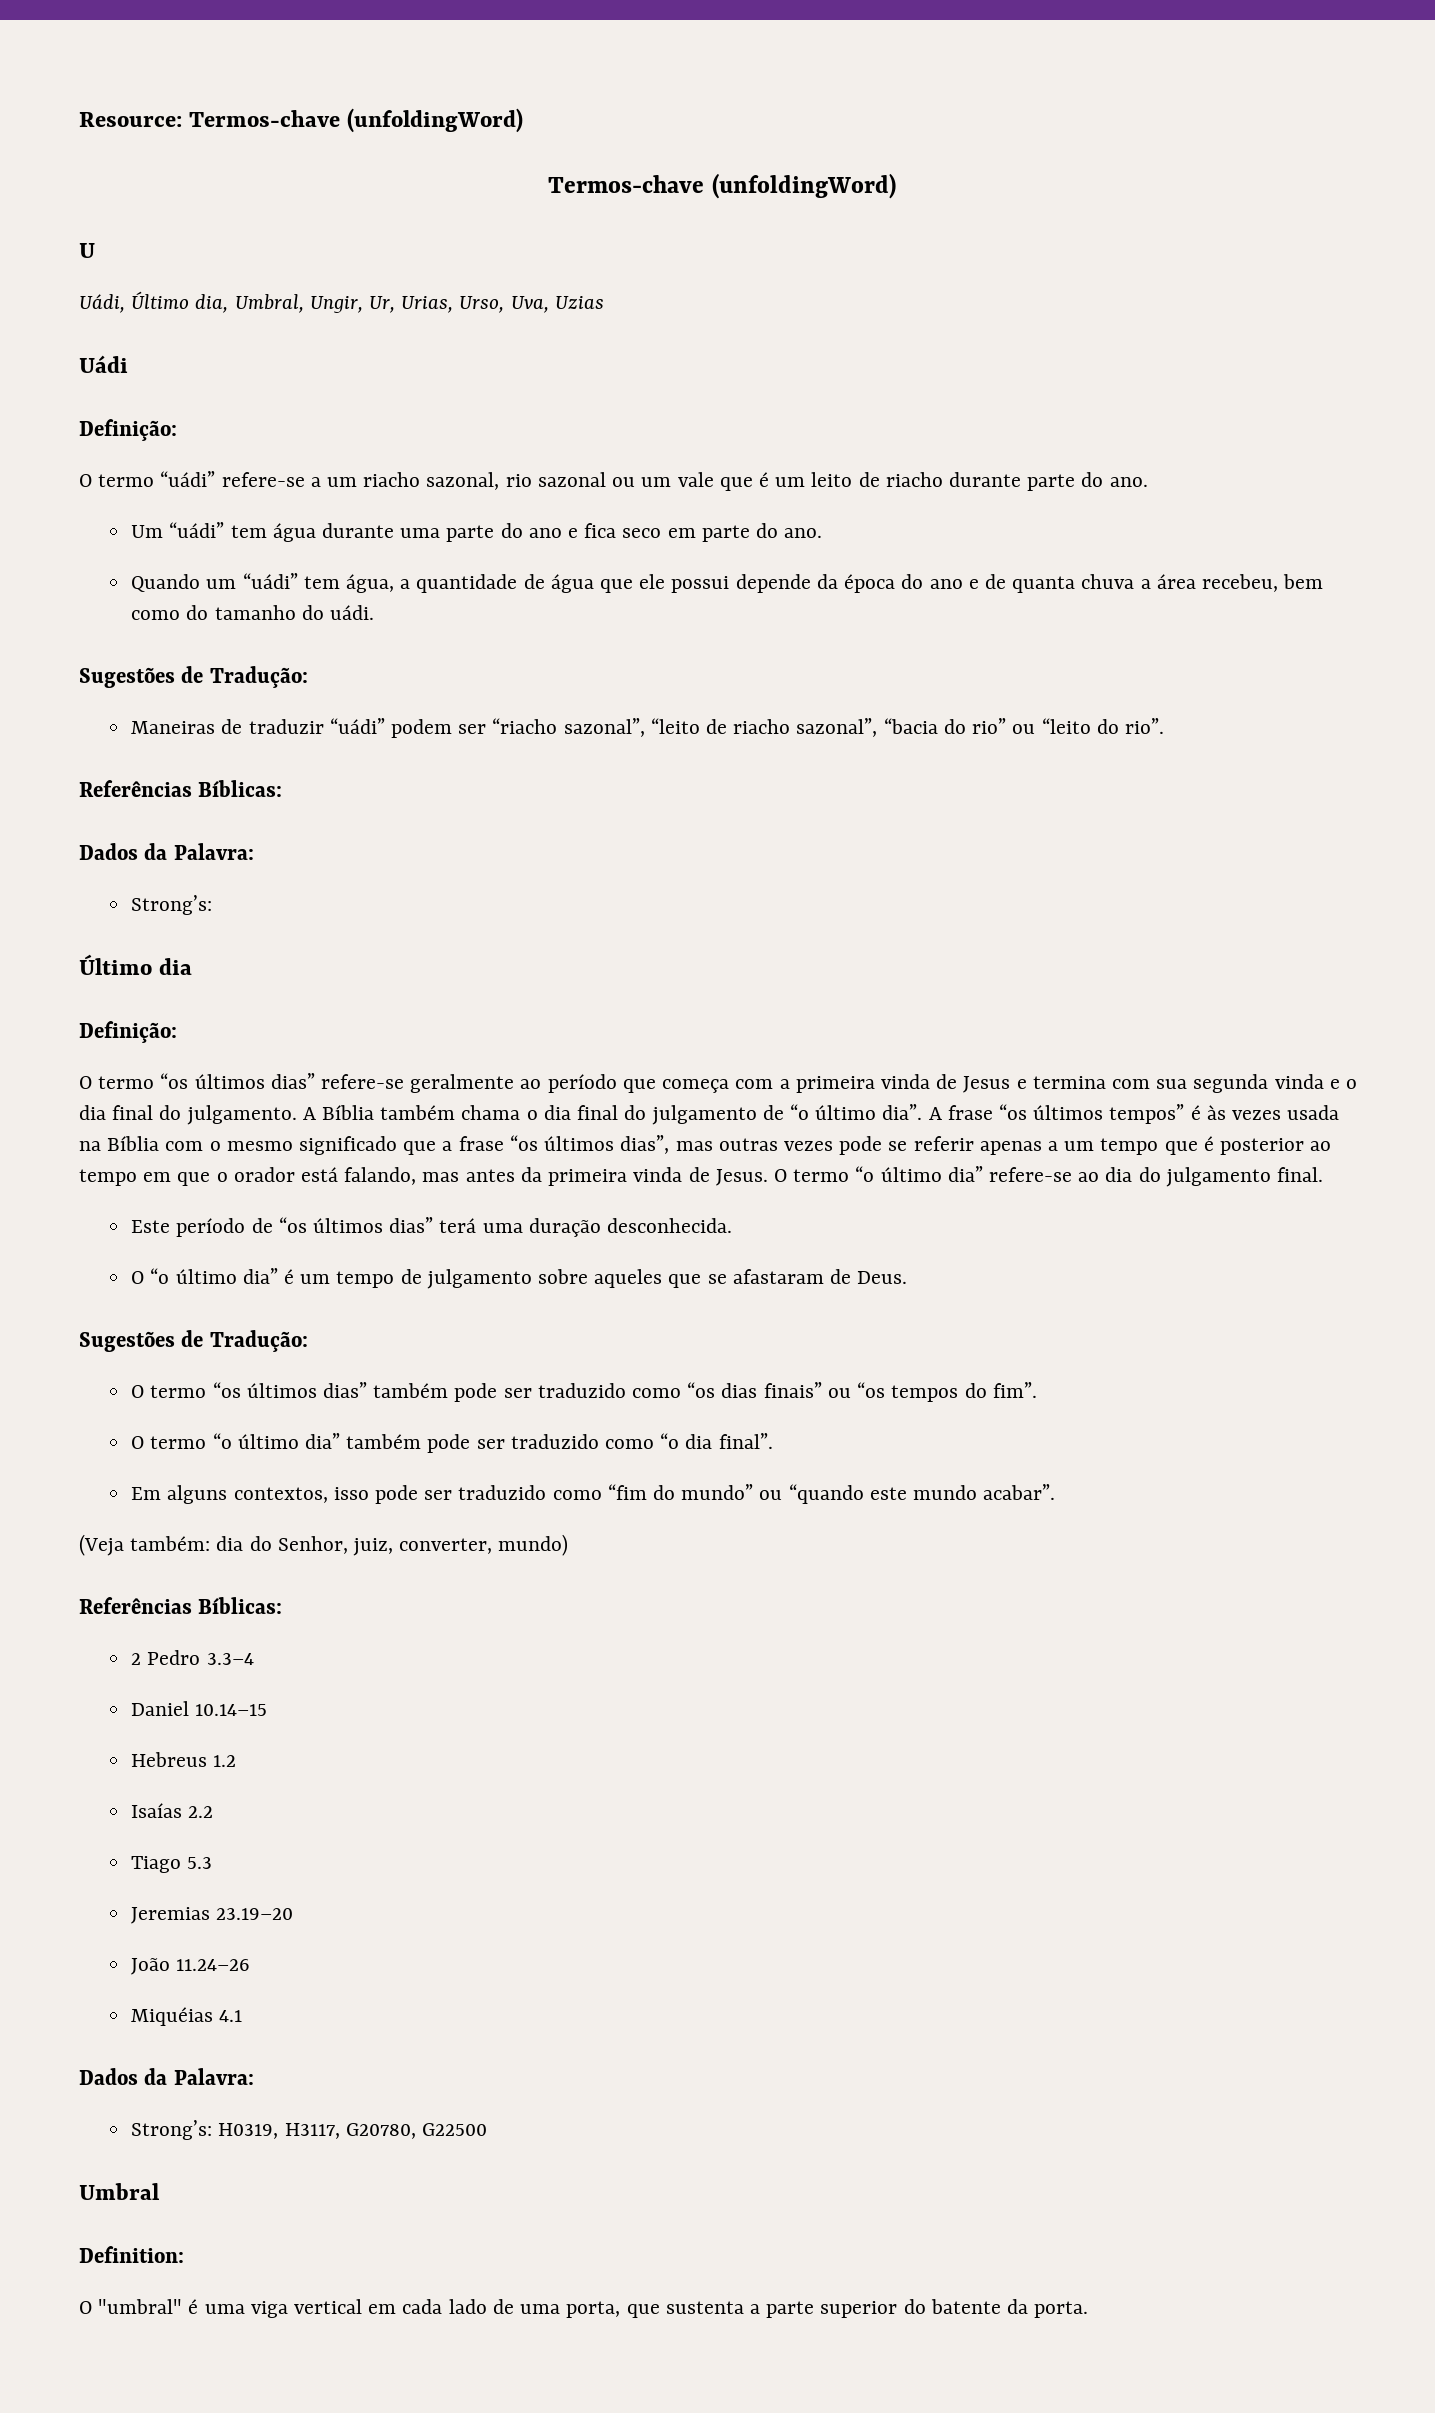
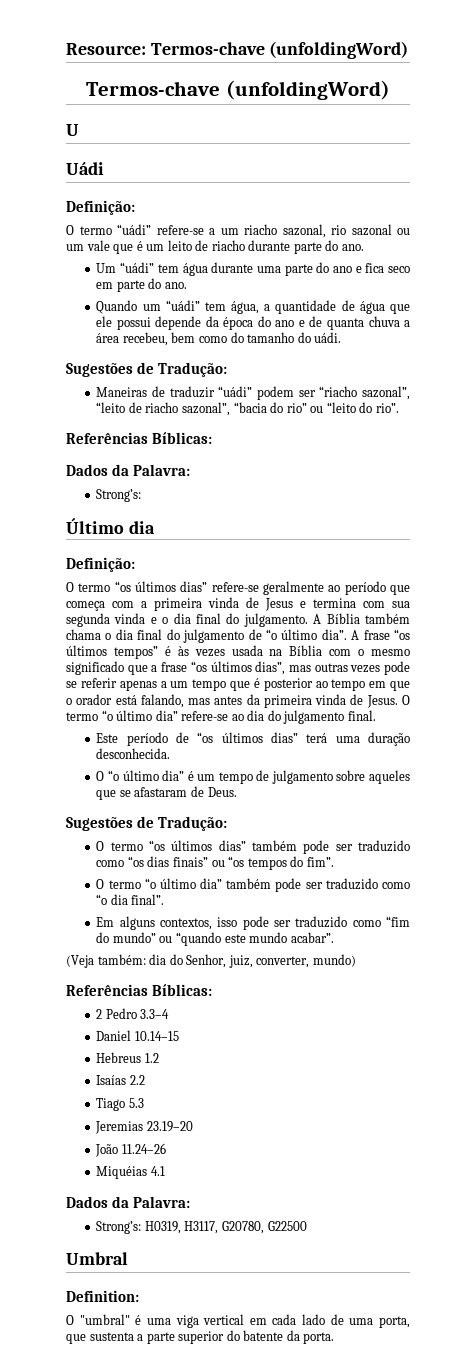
- Uádi, Último dia, Umbral, Ungir, Ur, Urias, Urso, Uva, Uzias

